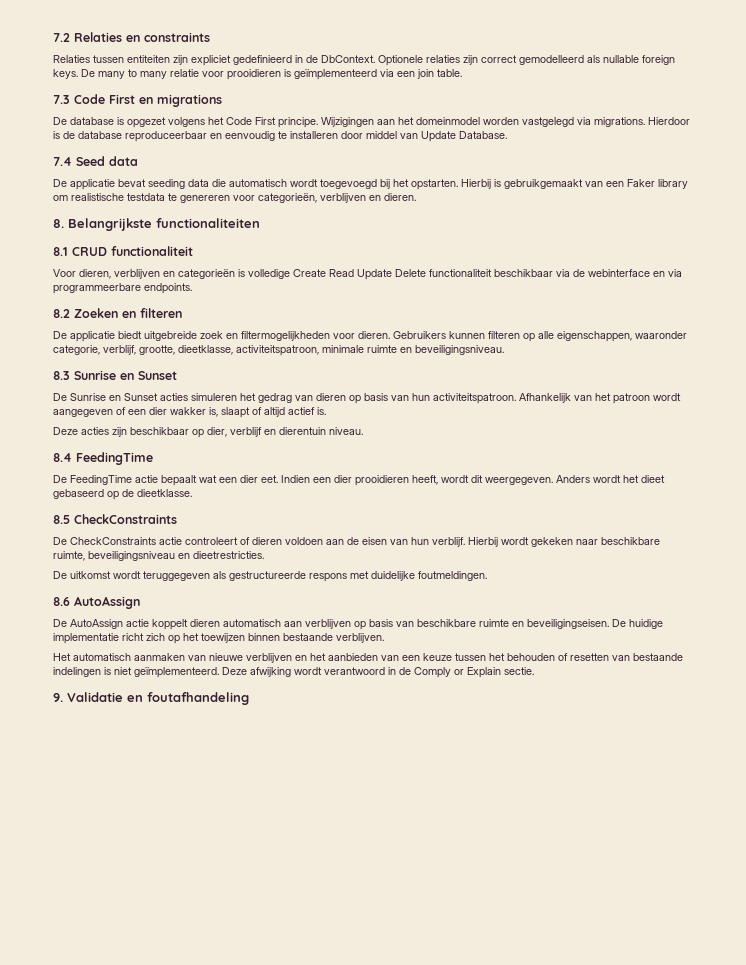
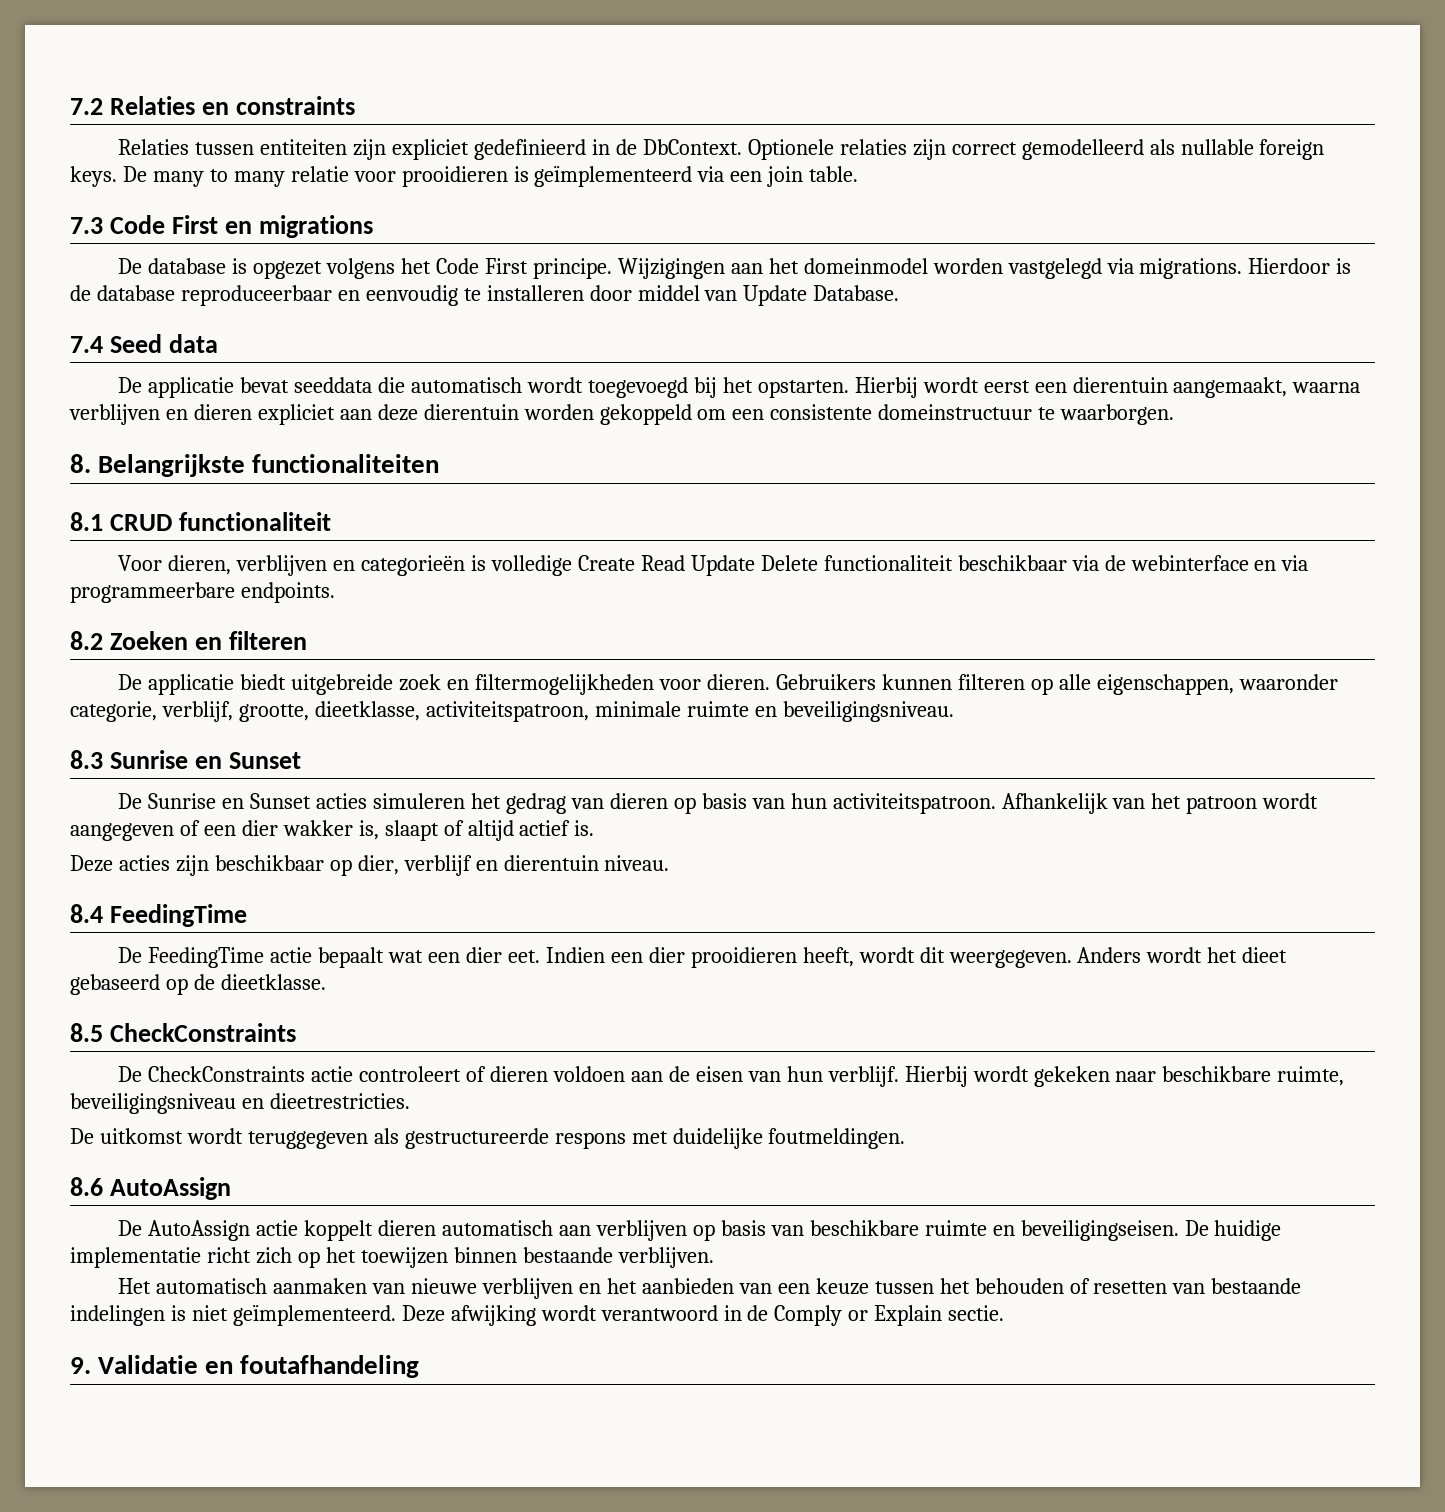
- De applicatie bevat seeding data die automatisch wordt toegevoegd bij het opstarten.
+ De applicatie bevat seeddata die automatisch wordt toegevoegd bij het opstarten.
- Hierbij is gebruikgemaakt van een Faker library om realistische testdata te genereren voor categorieën, verblijven en dieren.
+ Hierbij wordt eerst een dierentuin aangemaakt, waarna verblijven en dieren expliciet aan deze dierentuin worden gekoppeld om een consistente domeinstructuur te waarborgen.

